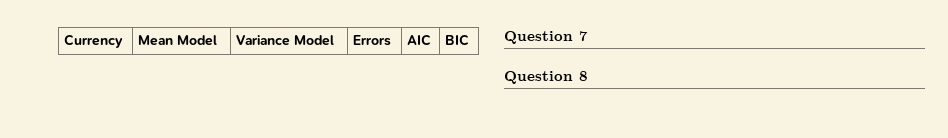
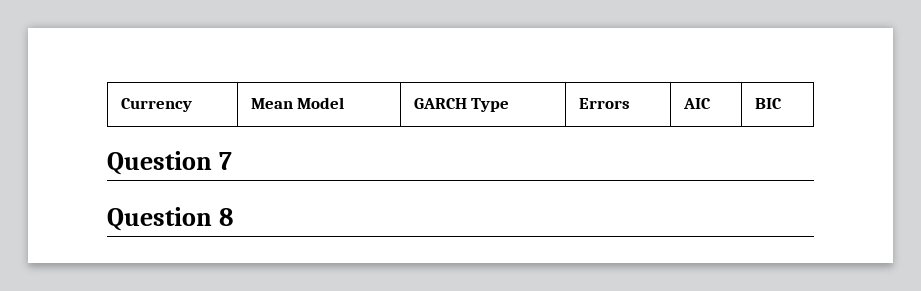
- Currency | Mean Model | Variance Model | Errors | AIC | BIC
+ Currency | Mean Model | GARCH Type | Errors | AIC | BIC

